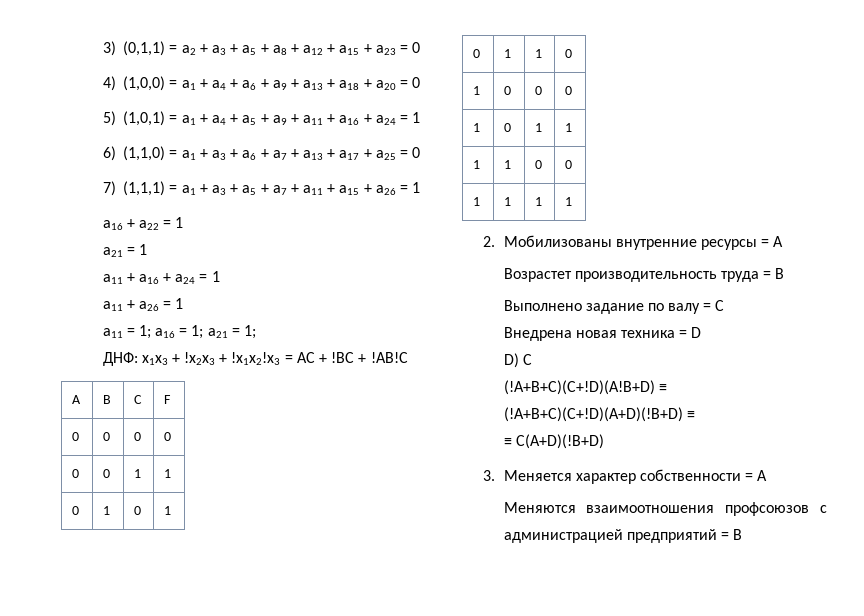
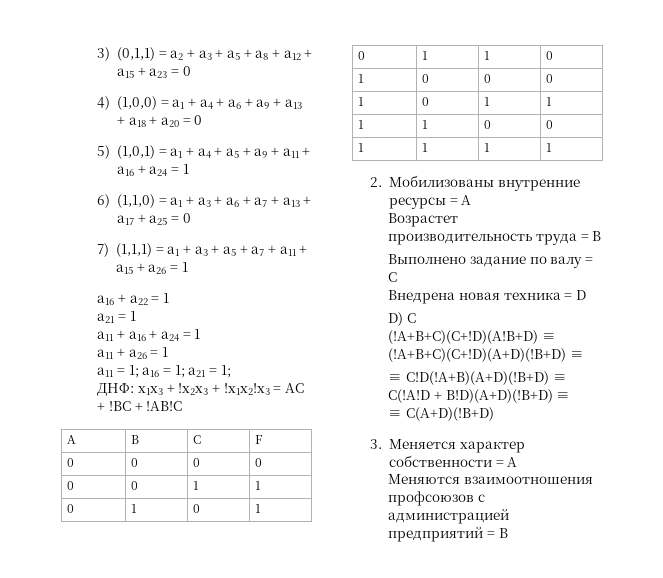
+ ≡ С!D(!A+B)(A+D)(!B+D) ≡ C(!A!D + B!D)(A+D)(!B+D) ≡

